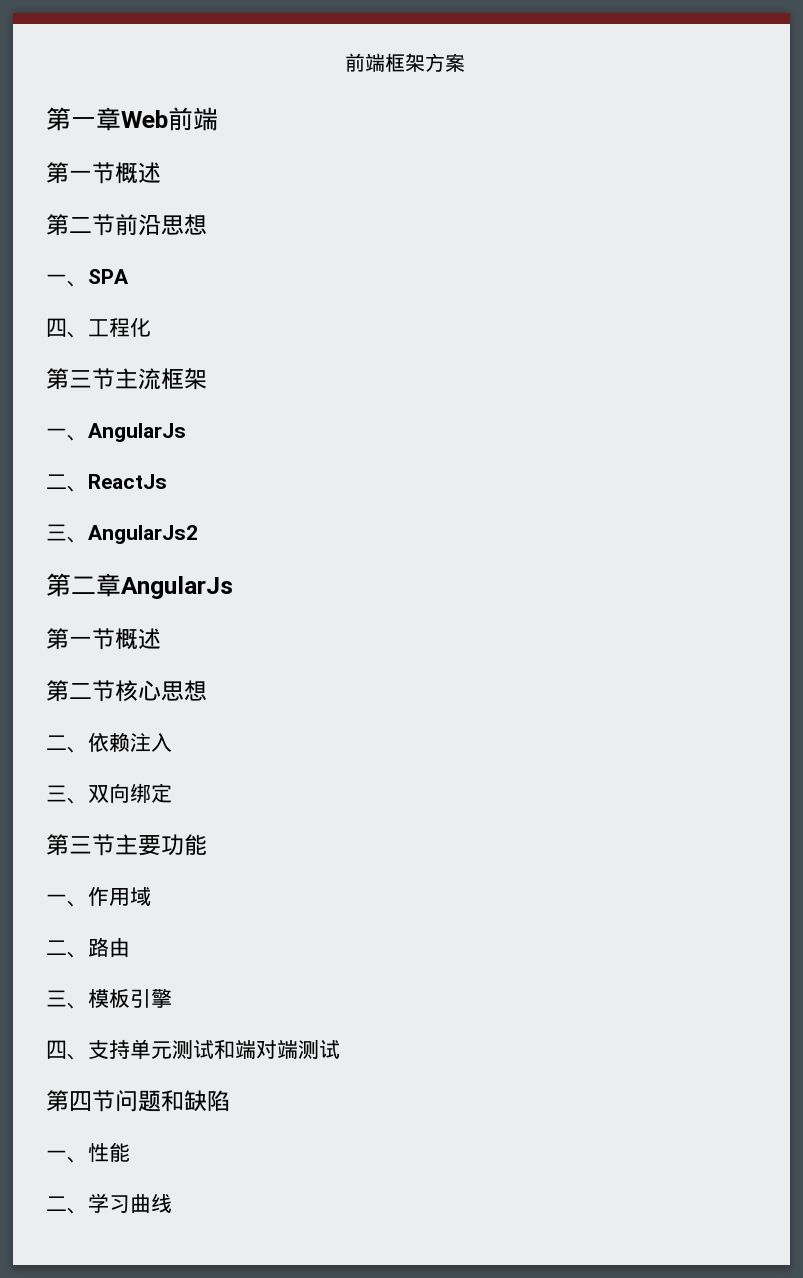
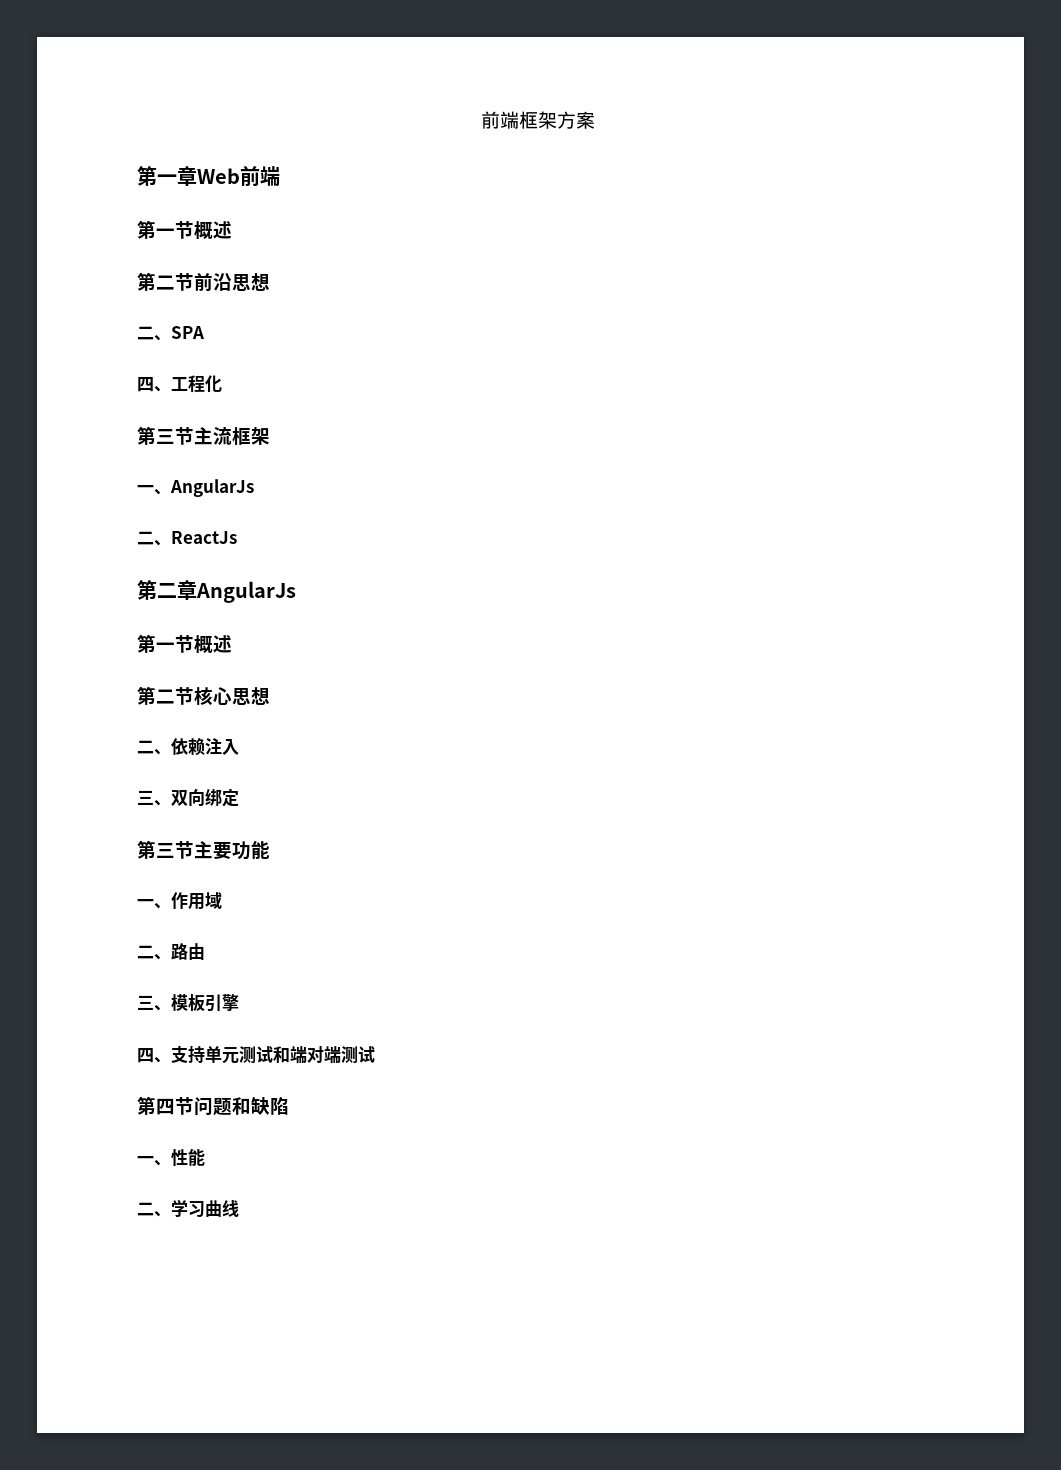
- 一、SPA
+ 二、SPA
- 三、AngularJs2

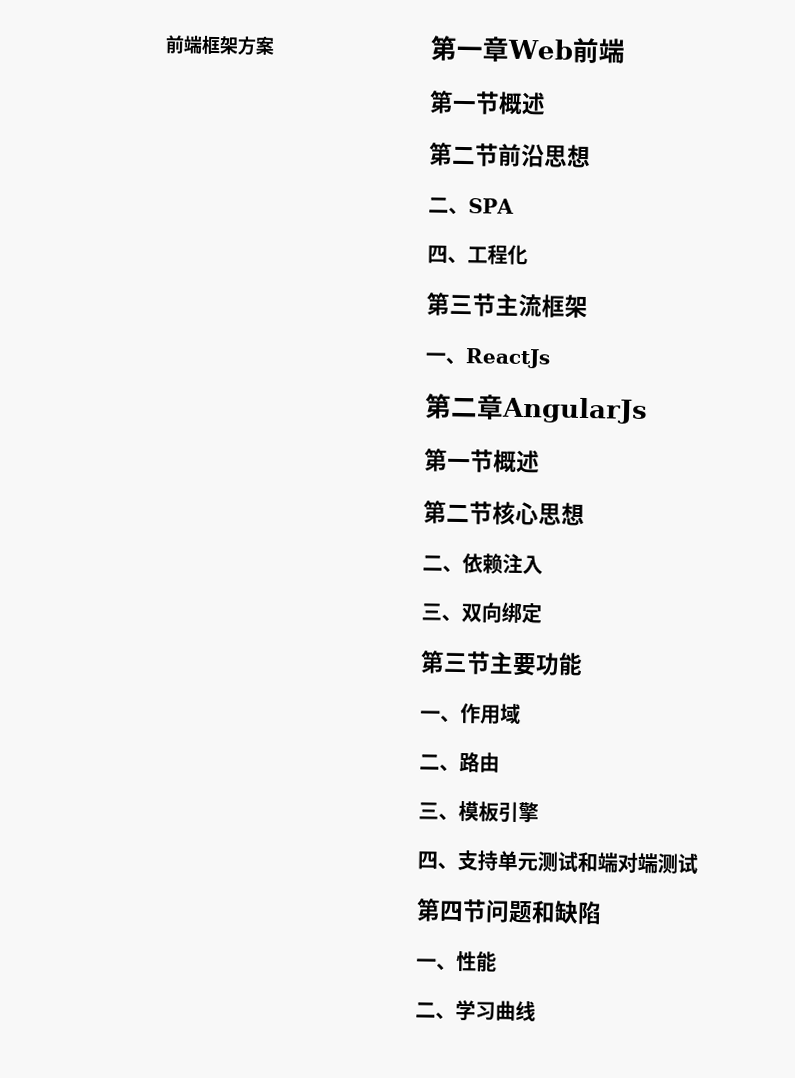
- 一、AngularJs
- 二、ReactJs
+ 一、ReactJs

